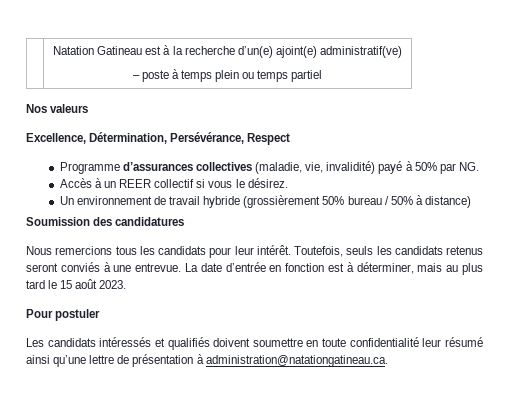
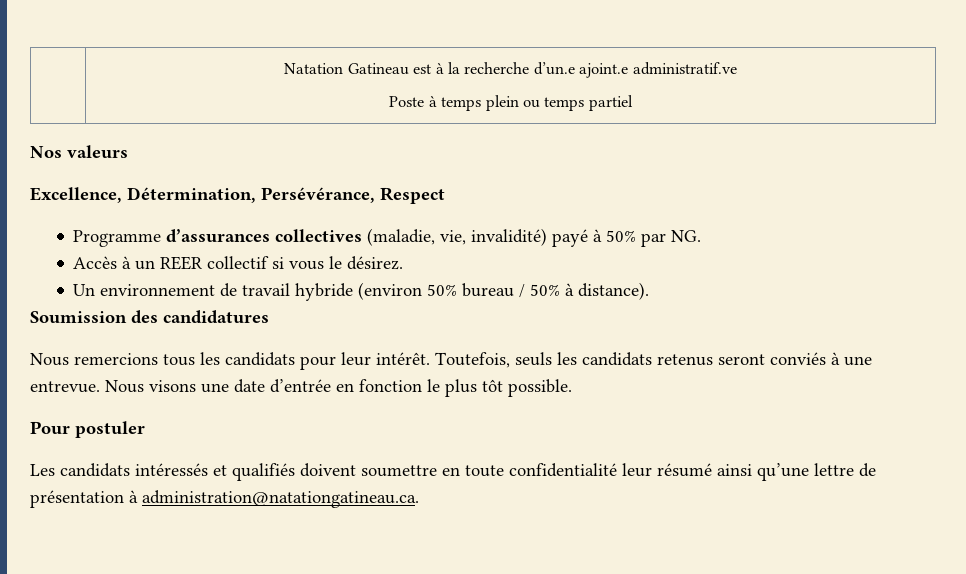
- | Natation Gatineau est à la recherche d’un(e) ajoint(e) administratif(ve)
- – poste à temps plein ou temps partiel
+ | Natation Gatineau est à la recherche d’un.e ajoint.e administratif.ve
+ Poste à temps plein ou temps partiel
- Un environnement de travail hybride (grossièrement 50% bureau / 50% à distance)
+ Un environnement de travail hybride (environ 50% bureau / 50% à distance).
- La date d’entrée en fonction est à déterminer, mais au plus tard le 15 août 2023.
+ Nous visons une date d’entrée en fonction le plus tôt possible.

